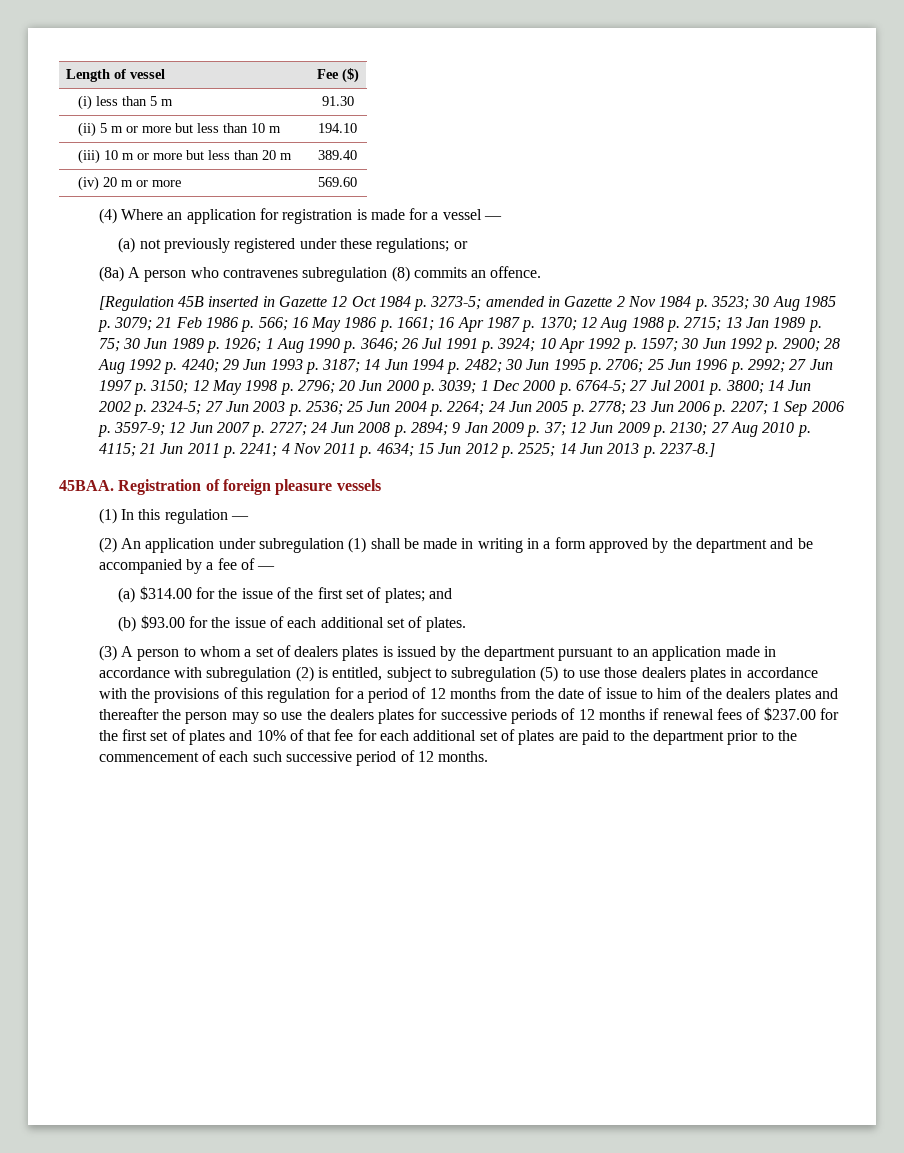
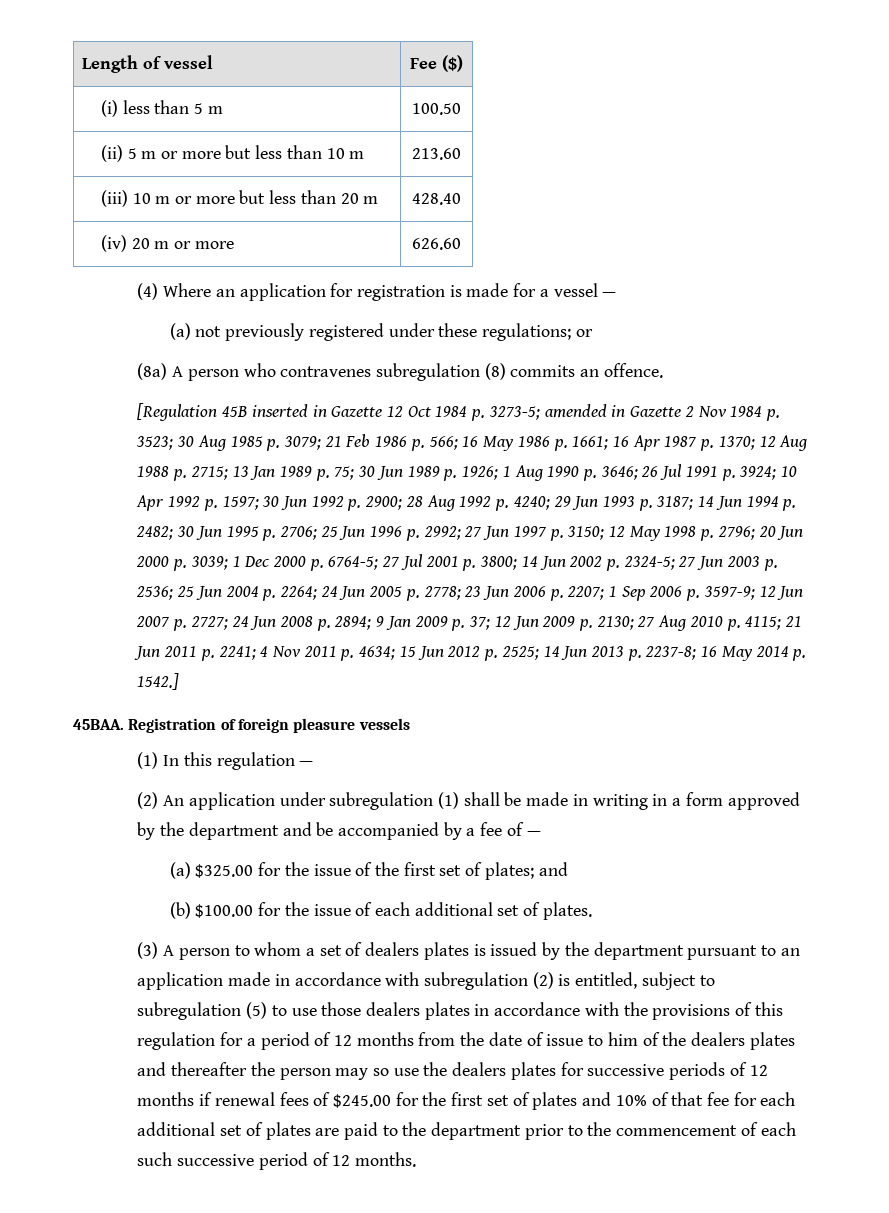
- (i) less than 5 m | 91.30
+ (i) less than 5 m | 100.50
- (ii) 5 m or more but less than 10 m | 194.10
+ (ii) 5 m or more but less than 10 m | 213.60
- (iii) 10 m or more but less than 20 m | 389.40
+ (iii) 10 m or more but less than 20 m | 428.40
- (iv) 20 m or more | 569.60
+ (iv) 20 m or more | 626.60
- 14 Jun 2013 p. 2237-8.]
+ 14 Jun 2013 p. 2237-8; 16 May 2014 p. 1542.]
- (a) $314.00 for the issue of the first set of plates; and
+ (a) $325.00 for the issue of the first set of plates; and
- (b) $93.00 for the issue of each additional set of plates.
+ (b) $100.00 for the issue of each additional set of plates.
- (3) A person to whom a set of dealers plates is issued by the department pursuant to an application made in accordance with subregulation (2) is entitled, subject to subregulation (5) to use those dealers plates in accordance with the provisions of this regulation for a period of 12 months from the date of issue to him of the dealers plates and thereafter the person may so use the dealers plates for successive periods of 12 months if renewal fees of $237.00 for the first set of plates and 10% of that fee for each additional set of plates are paid to the department prior to the commencement of each such successive period of 12 months.
+ (3) A person to whom a set of dealers plates is issued by the department pursuant to an application made in accordance with subregulation (2) is entitled, subject to subregulation (5) to use those dealers plates in accordance with the provisions of this regulation for a period of 12 months from the date of issue to him of the dealers plates and thereafter the person may so use the dealers plates for successive periods of 12 months if renewal fees of $245.00 for the first set of plates and 10% of that fee for each additional set of plates are paid to the department prior to the commencement of each such successive period of 12 months.

